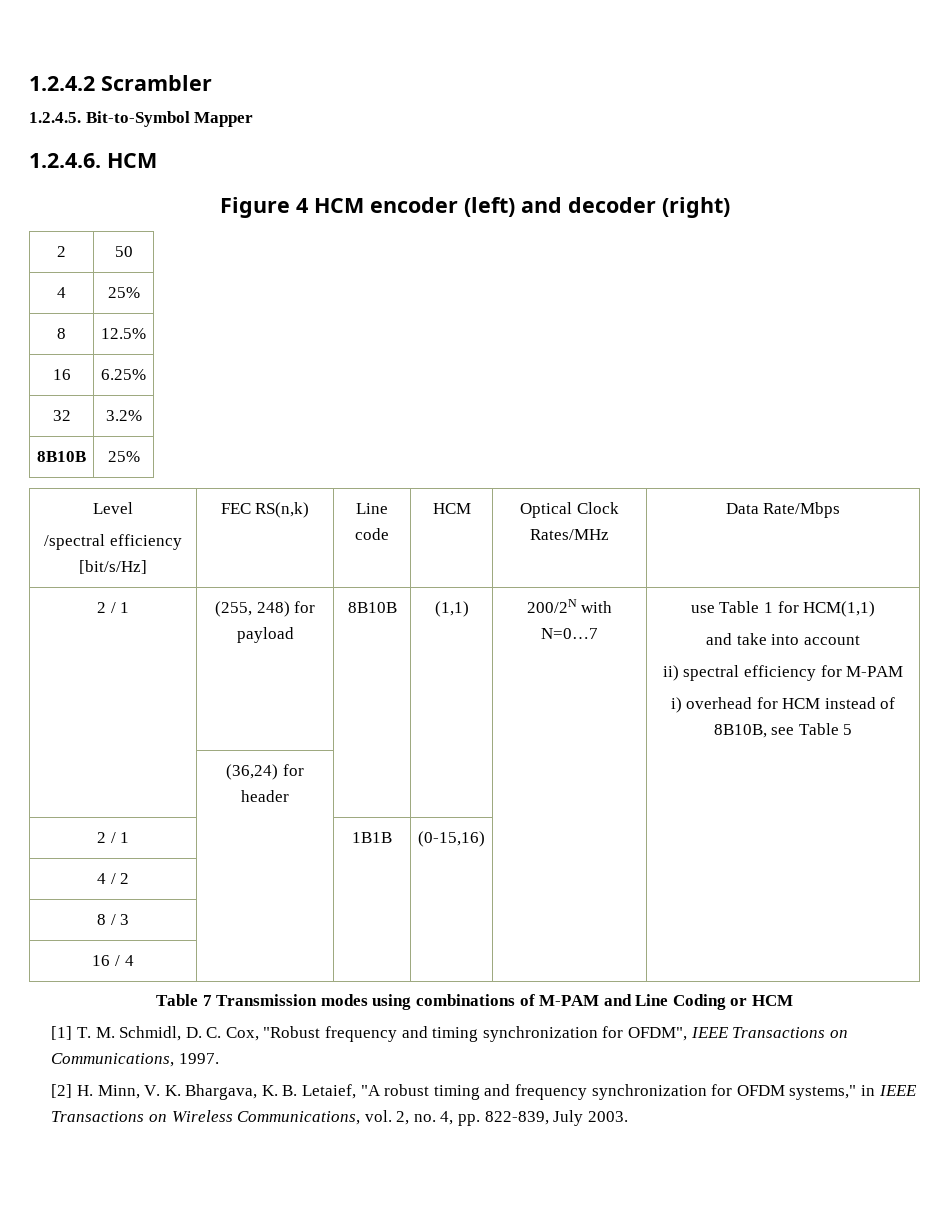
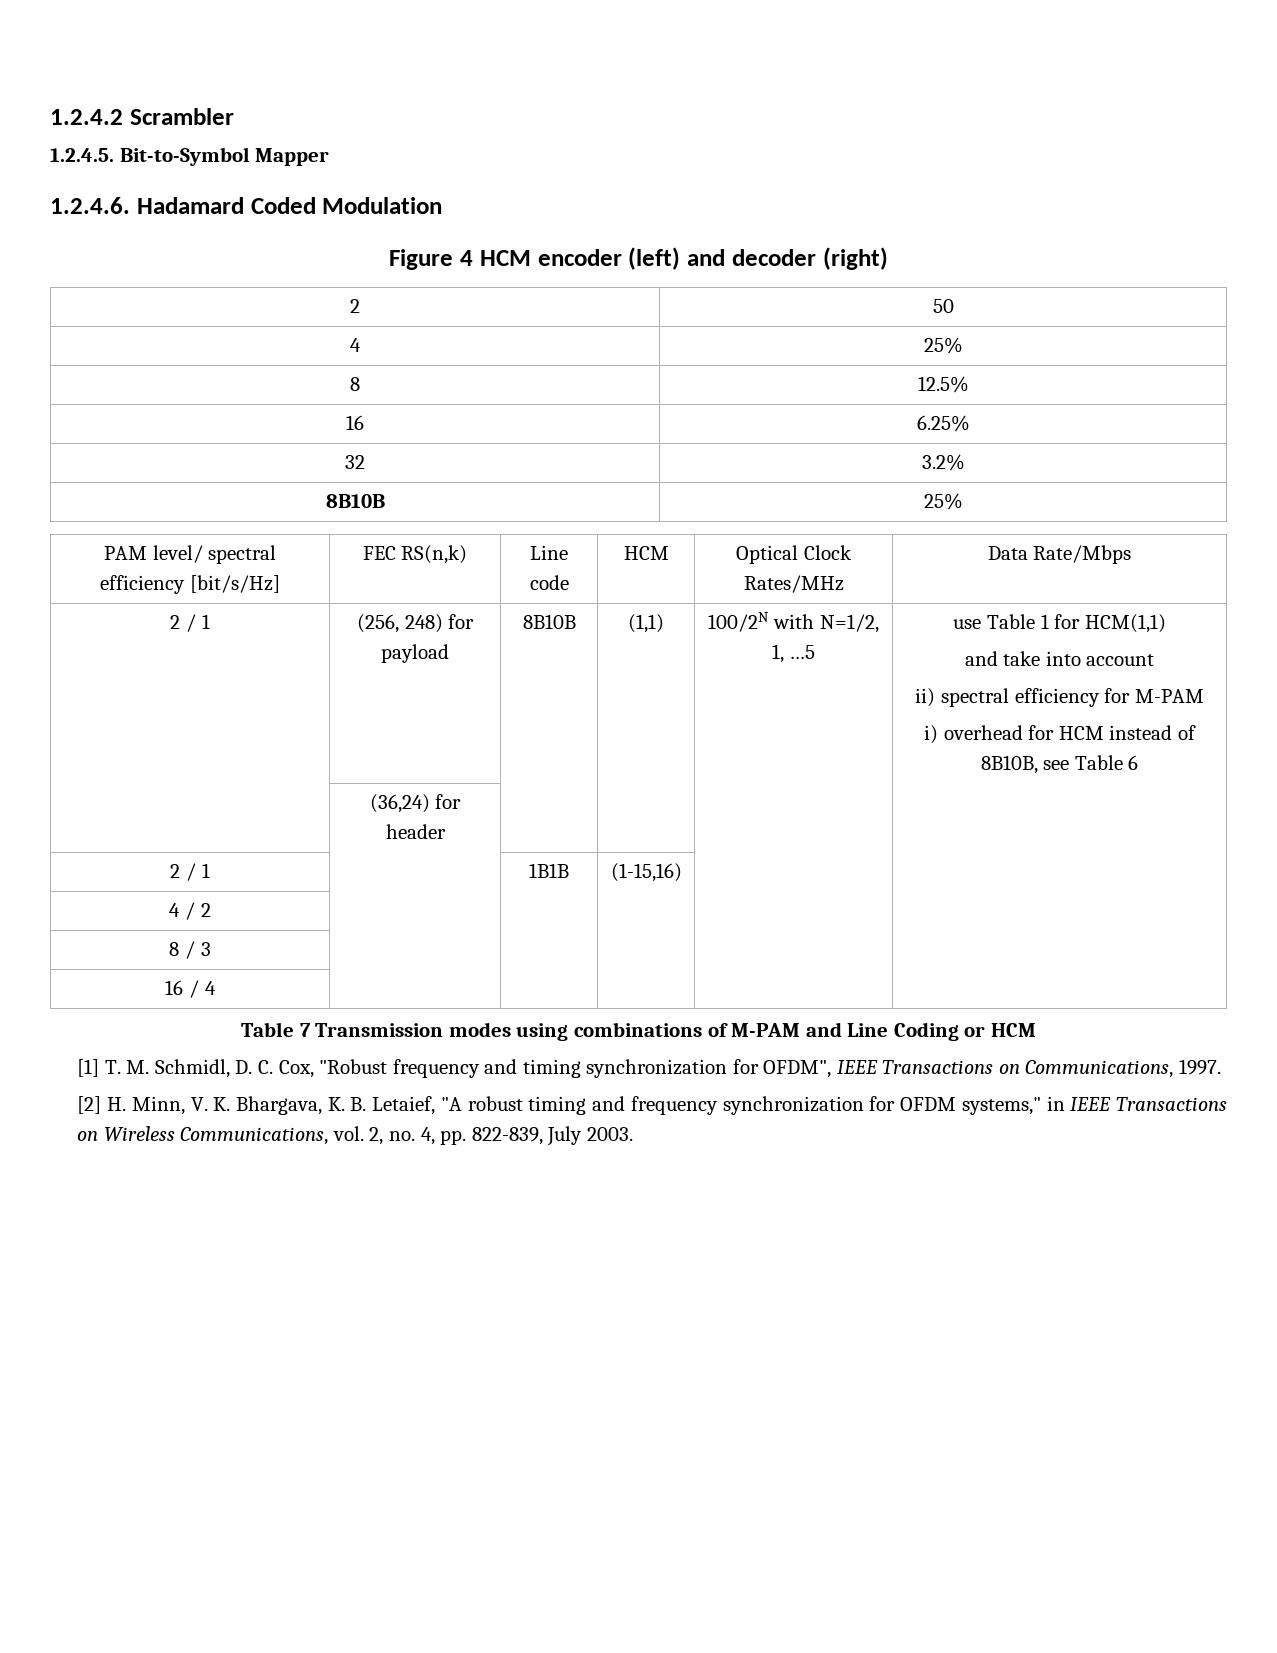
- 1.2.4.6. HCM
+ 1.2.4.6. Hadamard Coded Modulation
- Level
- /spectral efficiency [bit/s/Hz] | FEC RS(n,k) | Line code | HCM | Optical Clock Rates/MHz | Data Rate/Mbps
+ PAM level/ spectral efficiency [bit/s/Hz] | FEC RS(n,k) | Line code | HCM | Optical Clock Rates/MHz | Data Rate/Mbps
- 2 / 1 | (255, 248) for payload | 8B10B | (1,1) | 200/2N with N=0…7 | use Table 1 for HCM(1,1)
+ 2 / 1 | (256, 248) for payload | 8B10B | (1,1) | 100/2N with N=1/2, 1, …5 | use Table 1 for HCM(1,1)
  and take into account
  ii) spectral efficiency for M-PAM
- i) overhead for HCM instead of 8B10B, see Table 5
+ i) overhead for HCM instead of 8B10B, see Table 6
- 2 / 1 | | 1B1B | (0-15,16) | |
+ 2 / 1 | | 1B1B | (1-15,16) | |

